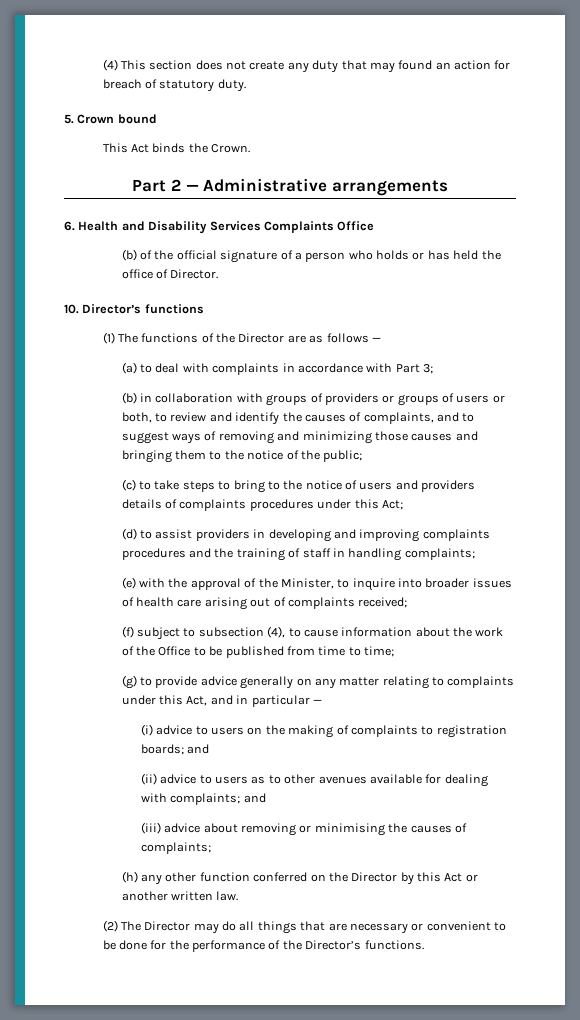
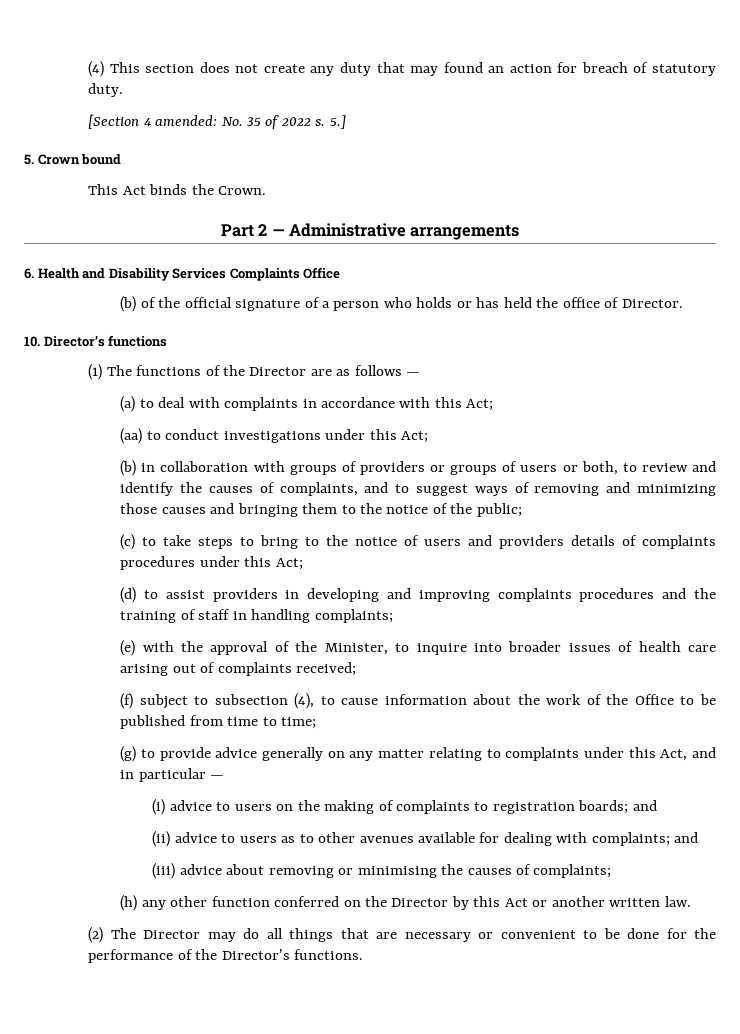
+ [Section 4 amended: No. 35 of 2022 s. 5.]
- (a) to deal with complaints in accordance with Part 3;
+ (a) to deal with complaints in accordance with this Act;
+ (aa) to conduct investigations under this Act;

